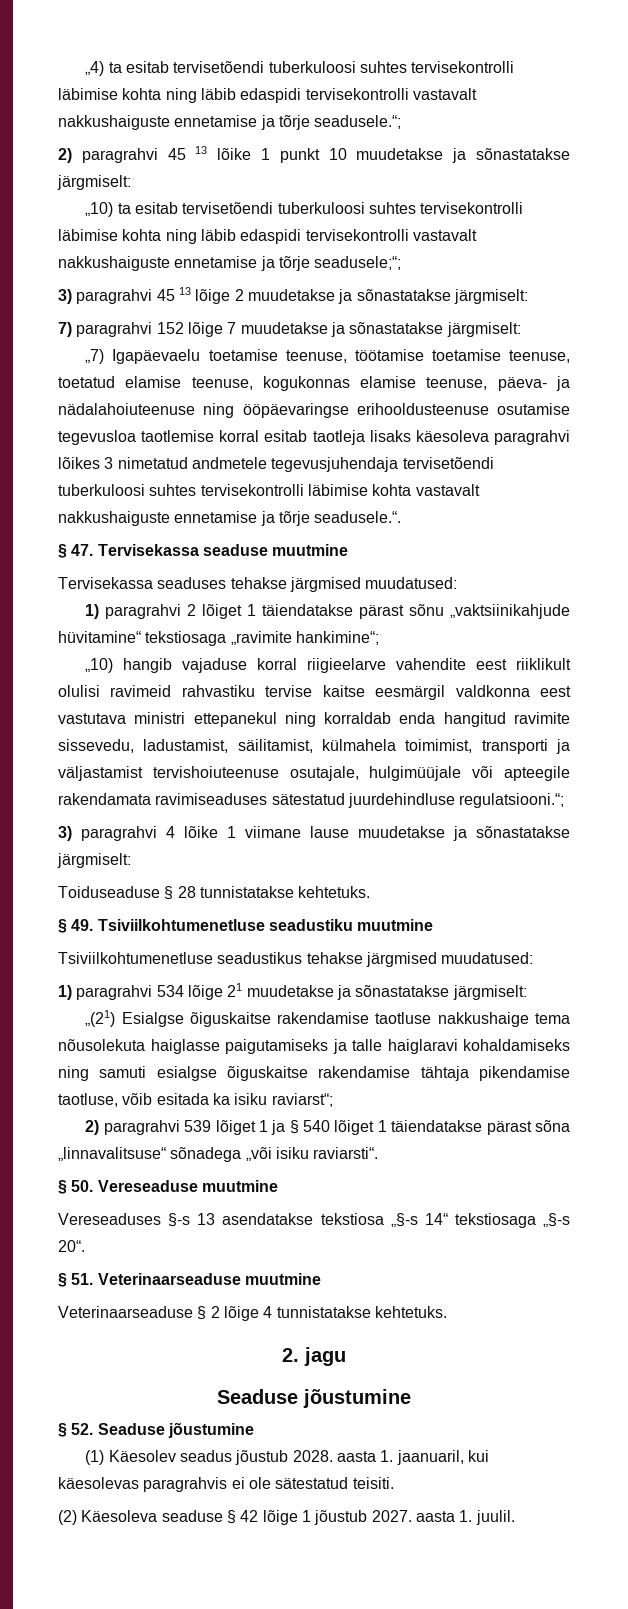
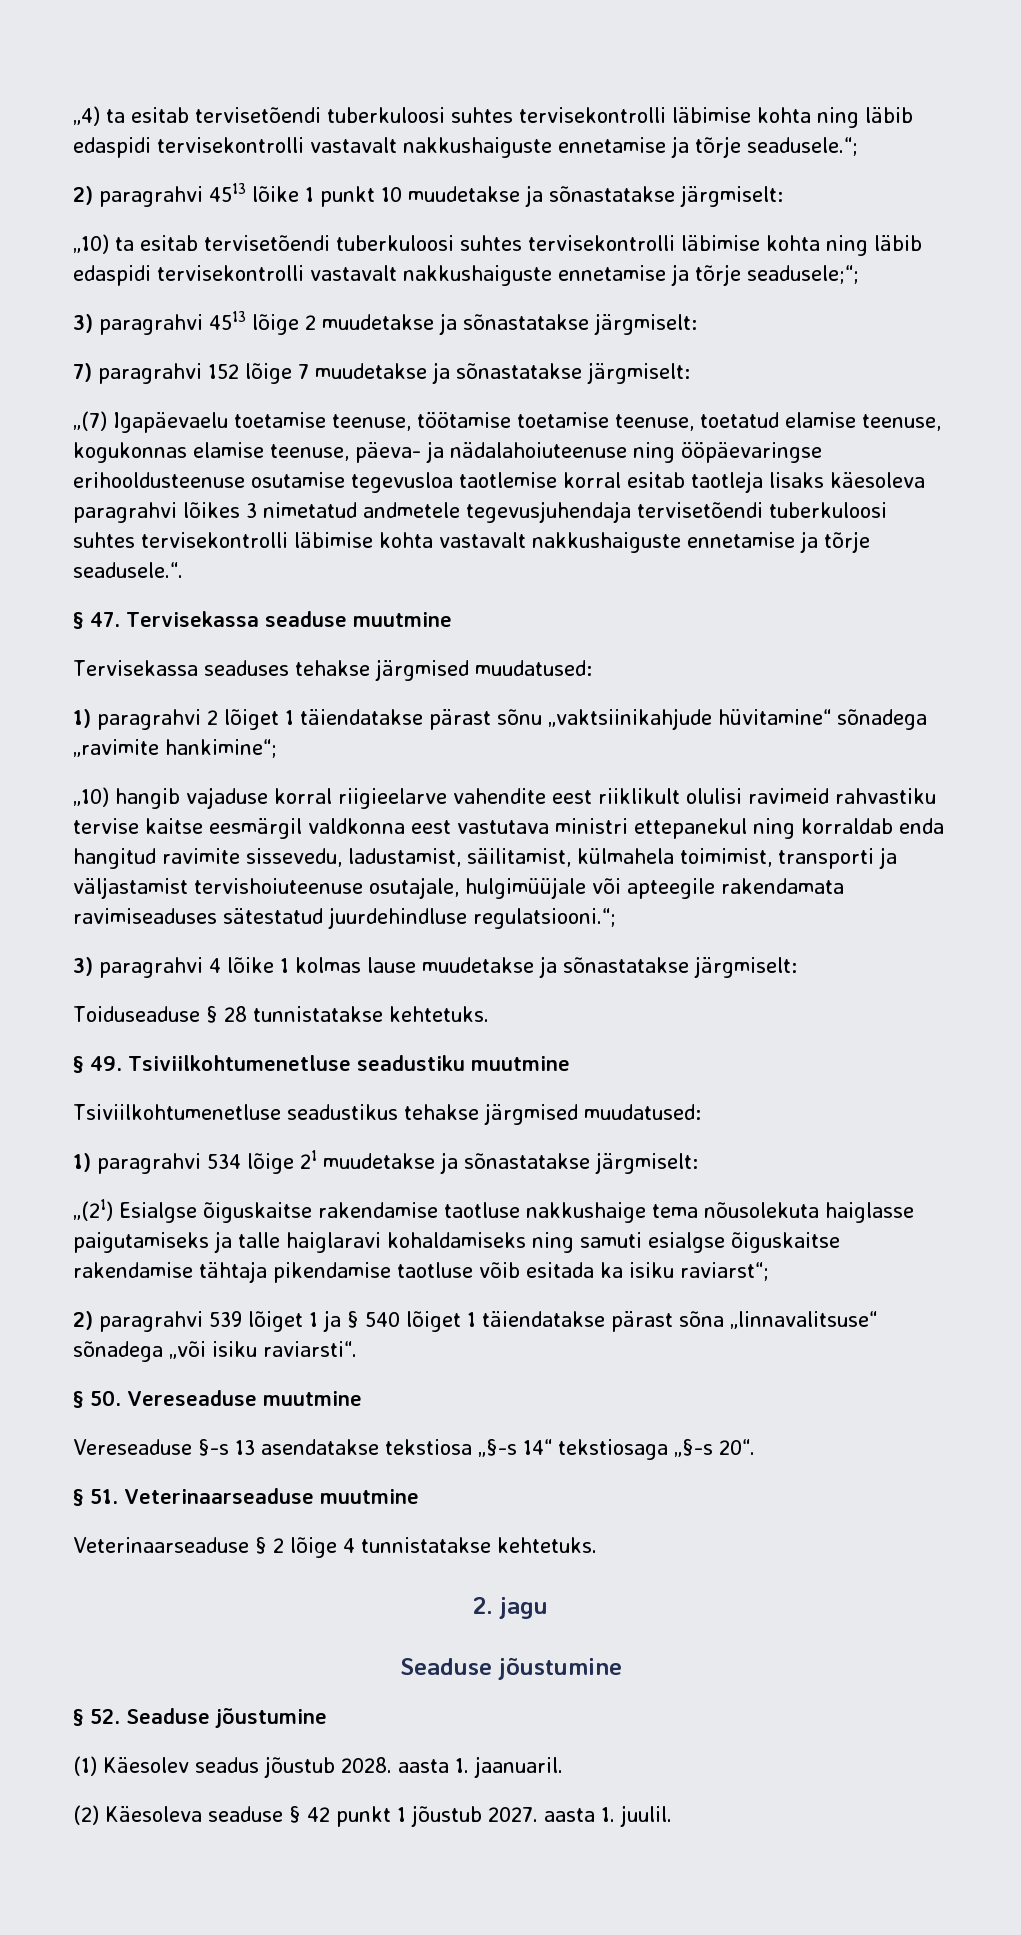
- 2) paragrahvi 45 13 lõike 1 punkt 10 muudetakse ja sõnastatakse järgmiselt:
+ 2) paragrahvi 4513 lõike 1 punkt 10 muudetakse ja sõnastatakse järgmiselt:
- 3) paragrahvi 45 13 lõige 2 muudetakse ja sõnastatakse järgmiselt:
+ 3) paragrahvi 4513 lõige 2 muudetakse ja sõnastatakse järgmiselt:
- „7) Igapäevaelu toetamise teenuse, töötamise toetamise teenuse, toetatud elamise teenuse, kogukonnas elamise teenuse, päeva- ja nädalahoiuteenuse ning ööpäevaringse erihooldusteenuse osutamise tegevusloa taotlemise korral esitab taotleja lisaks käesoleva paragrahvi lõikes 3 nimetatud andmetele tegevusjuhendaja tervisetõendi tuberkuloosi suhtes tervisekontrolli läbimise kohta vastavalt nakkushaiguste ennetamise ja tõrje seadusele.“.
+ „(7) Igapäevaelu toetamise teenuse, töötamise toetamise teenuse, toetatud elamise teenuse, kogukonnas elamise teenuse, päeva- ja nädalahoiuteenuse ning ööpäevaringse erihooldusteenuse osutamise tegevusloa taotlemise korral esitab taotleja lisaks käesoleva paragrahvi lõikes 3 nimetatud andmetele tegevusjuhendaja tervisetõendi tuberkuloosi suhtes tervisekontrolli läbimise kohta vastavalt nakkushaiguste ennetamise ja tõrje seadusele.“.
- 1) paragrahvi 2 lõiget 1 täiendatakse pärast sõnu „vaktsiinikahjude hüvitamine“ tekstiosaga „ravimite hankimine“;
+ 1) paragrahvi 2 lõiget 1 täiendatakse pärast sõnu „vaktsiinikahjude hüvitamine“ sõnadega „ravimite hankimine“;
- 3) paragrahvi 4 lõike 1 viimane lause muudetakse ja sõnastatakse järgmiselt:
+ 3) paragrahvi 4 lõike 1 kolmas lause muudetakse ja sõnastatakse järgmiselt:
- „(21) Esialgse õiguskaitse rakendamise taotluse nakkushaige tema nõusolekuta haiglasse paigutamiseks ja talle haiglaravi kohaldamiseks ning samuti esialgse õiguskaitse rakendamise tähtaja pikendamise taotluse, võib esitada ka isiku raviarst“;
+ „(21) Esialgse õiguskaitse rakendamise taotluse nakkushaige tema nõusolekuta haiglasse paigutamiseks ja talle haiglaravi kohaldamiseks ning samuti esialgse õiguskaitse rakendamise tähtaja pikendamise taotluse võib esitada ka isiku raviarst“;
- Vereseaduses §-s 13 asendatakse tekstiosa „§-s 14“ tekstiosaga „§-s 20“.
+ Vereseaduse §-s 13 asendatakse tekstiosa „§-s 14“ tekstiosaga „§-s 20“.
- (1) Käesolev seadus jõustub 2028. aasta 1. jaanuaril, kui käesolevas paragrahvis ei ole sätestatud teisiti.
+ (1) Käesolev seadus jõustub 2028. aasta 1. jaanuaril.
- (2) Käesoleva seaduse § 42 lõige 1 jõustub 2027. aasta 1. juulil.
+ (2) Käesoleva seaduse § 42 punkt 1 jõustub 2027. aasta 1. juulil.

